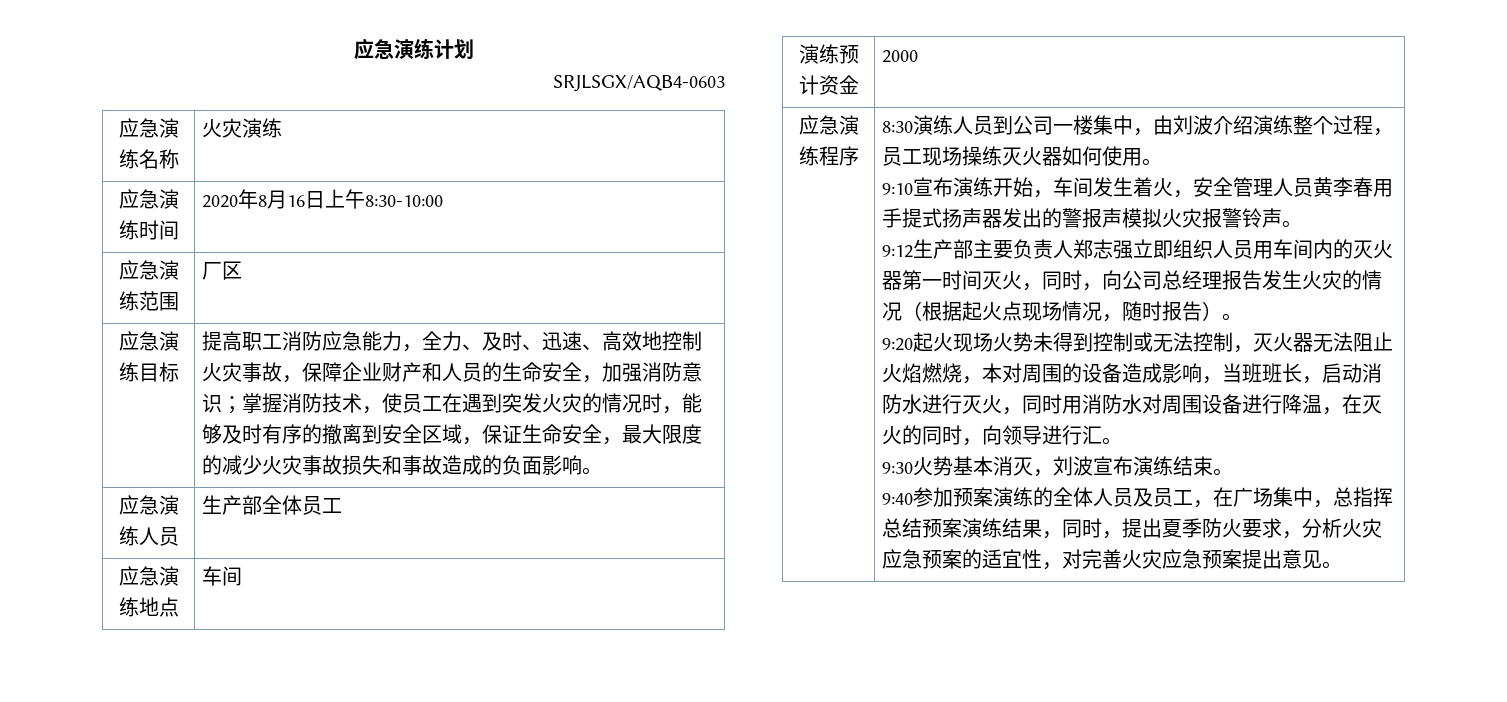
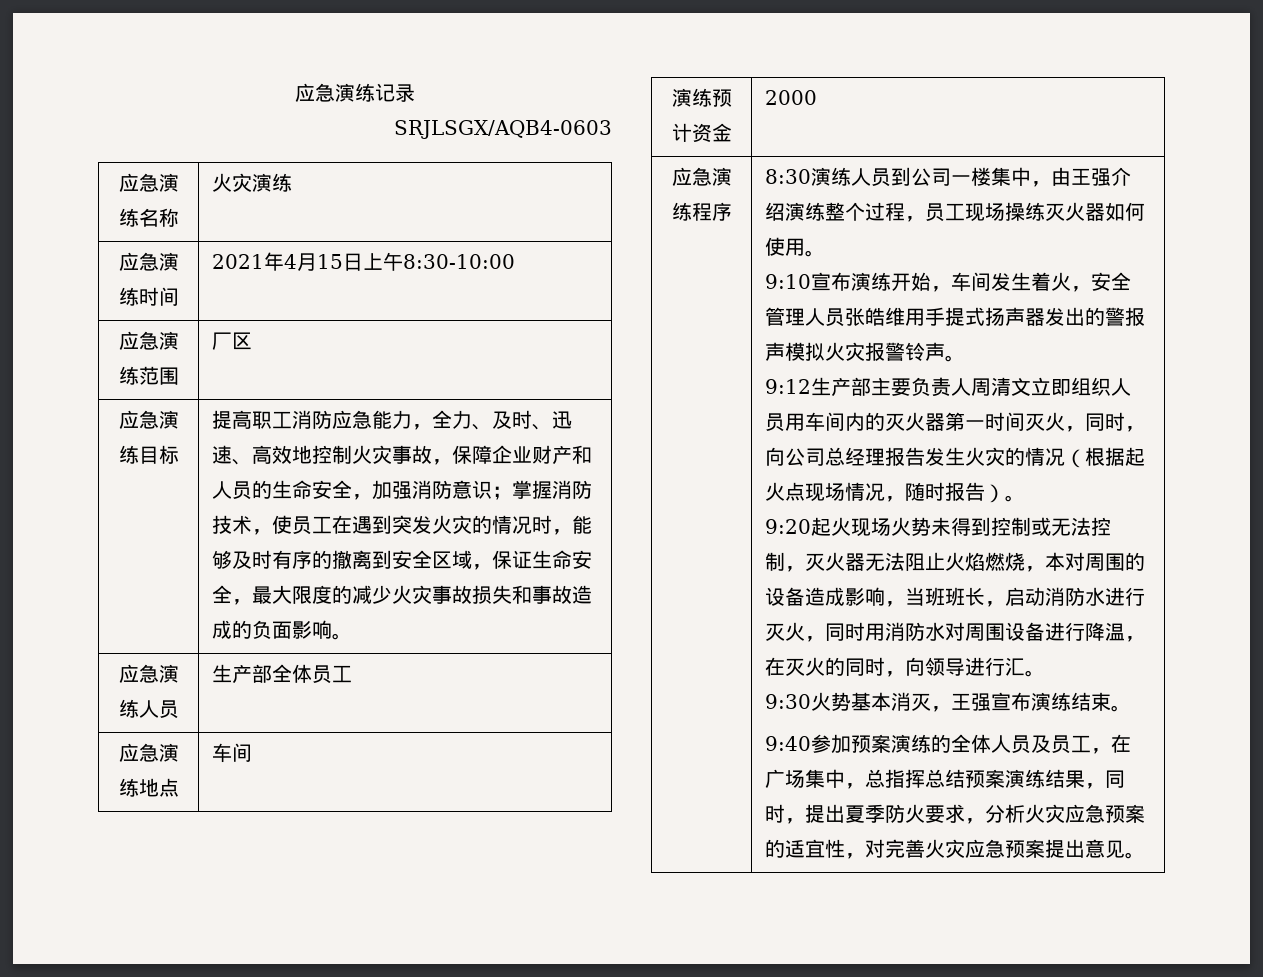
- 应急演练计划
+ 应急演练记录
- 应急演练时间 | 2020年8月16日上午8:30-10:00
+ 应急演练时间 | 2021年4月15日上午8:30-10:00
- 8:30演练人员到公司一楼集中，由刘波介绍演练整个过程，员工现场操练灭火器如何使用。
+ 8:30演练人员到公司一楼集中，由王强介绍演练整个过程，员工现场操练灭火器如何使用。
- 9:10宣布演练开始，车间发生着火，安全管理人员黄李春用手提式扬声器发出的警报声模拟火灾报警铃声。
+ 9:10宣布演练开始，车间发生着火，安全管理人员张皓维用手提式扬声器发出的警报声模拟火灾报警铃声。
- 9:12生产部主要负责人郑志强立即组织人员用车间内的灭火器第一时间灭火，同时，向公司总经理报告发生火灾的情况（根据起火点现场情况，随时报告）。
+ 9:12生产部主要负责人周清文立即组织人员用车间内的灭火器第一时间灭火，同时，向公司总经理报告发生火灾的情况（根据起火点现场情况，随时报告）。
- 9:30火势基本消灭，刘波宣布演练结束。
+ 9:30火势基本消灭，王强宣布演练结束。

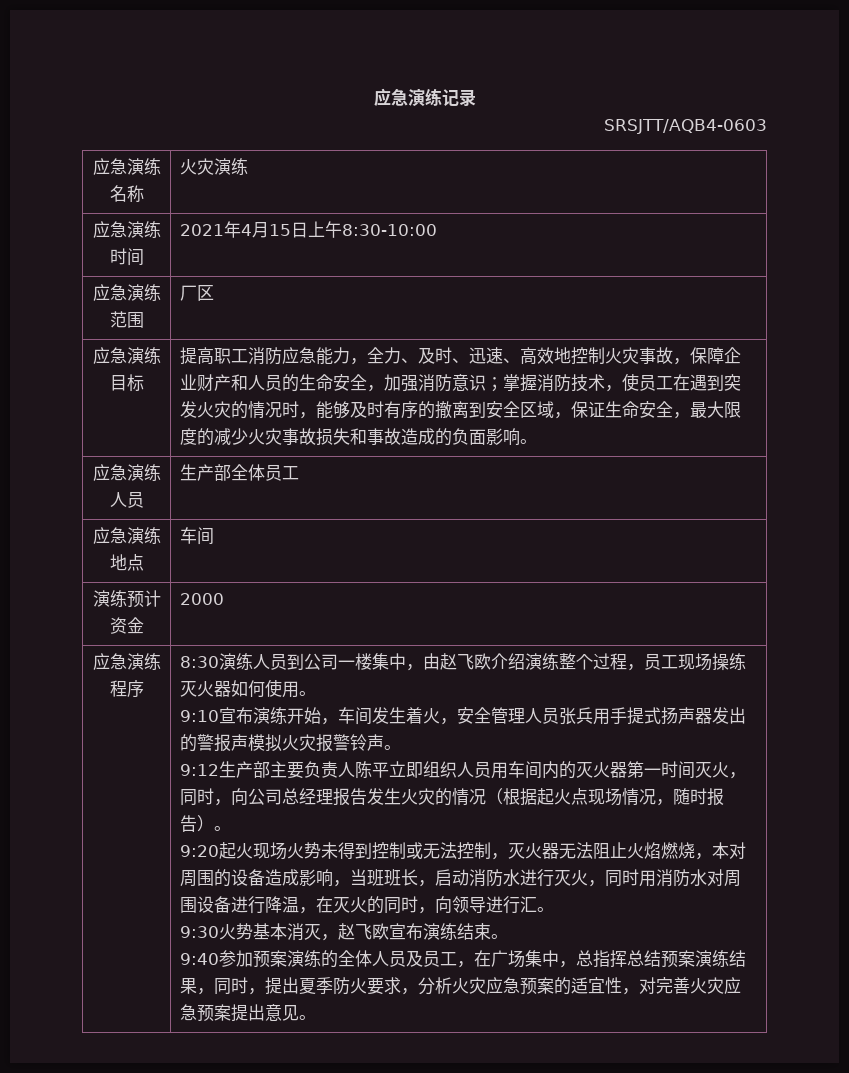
- SRJLSGX/AQB4-0603
+ SRSJTT/AQB4-0603
- 8:30演练人员到公司一楼集中，由王强介绍演练整个过程，员工现场操练灭火器如何使用。
+ 8:30演练人员到公司一楼集中，由赵飞欧介绍演练整个过程，员工现场操练灭火器如何使用。
- 9:10宣布演练开始，车间发生着火，安全管理人员张皓维用手提式扬声器发出的警报声模拟火灾报警铃声。
+ 9:10宣布演练开始，车间发生着火，安全管理人员张兵用手提式扬声器发出的警报声模拟火灾报警铃声。
- 9:12生产部主要负责人周清文立即组织人员用车间内的灭火器第一时间灭火，同时，向公司总经理报告发生火灾的情况（根据起火点现场情况，随时报告）。
+ 9:12生产部主要负责人陈平立即组织人员用车间内的灭火器第一时间灭火，同时，向公司总经理报告发生火灾的情况（根据起火点现场情况，随时报告）。
- 9:30火势基本消灭，王强宣布演练结束。
+ 9:30火势基本消灭，赵飞欧宣布演练结束。

